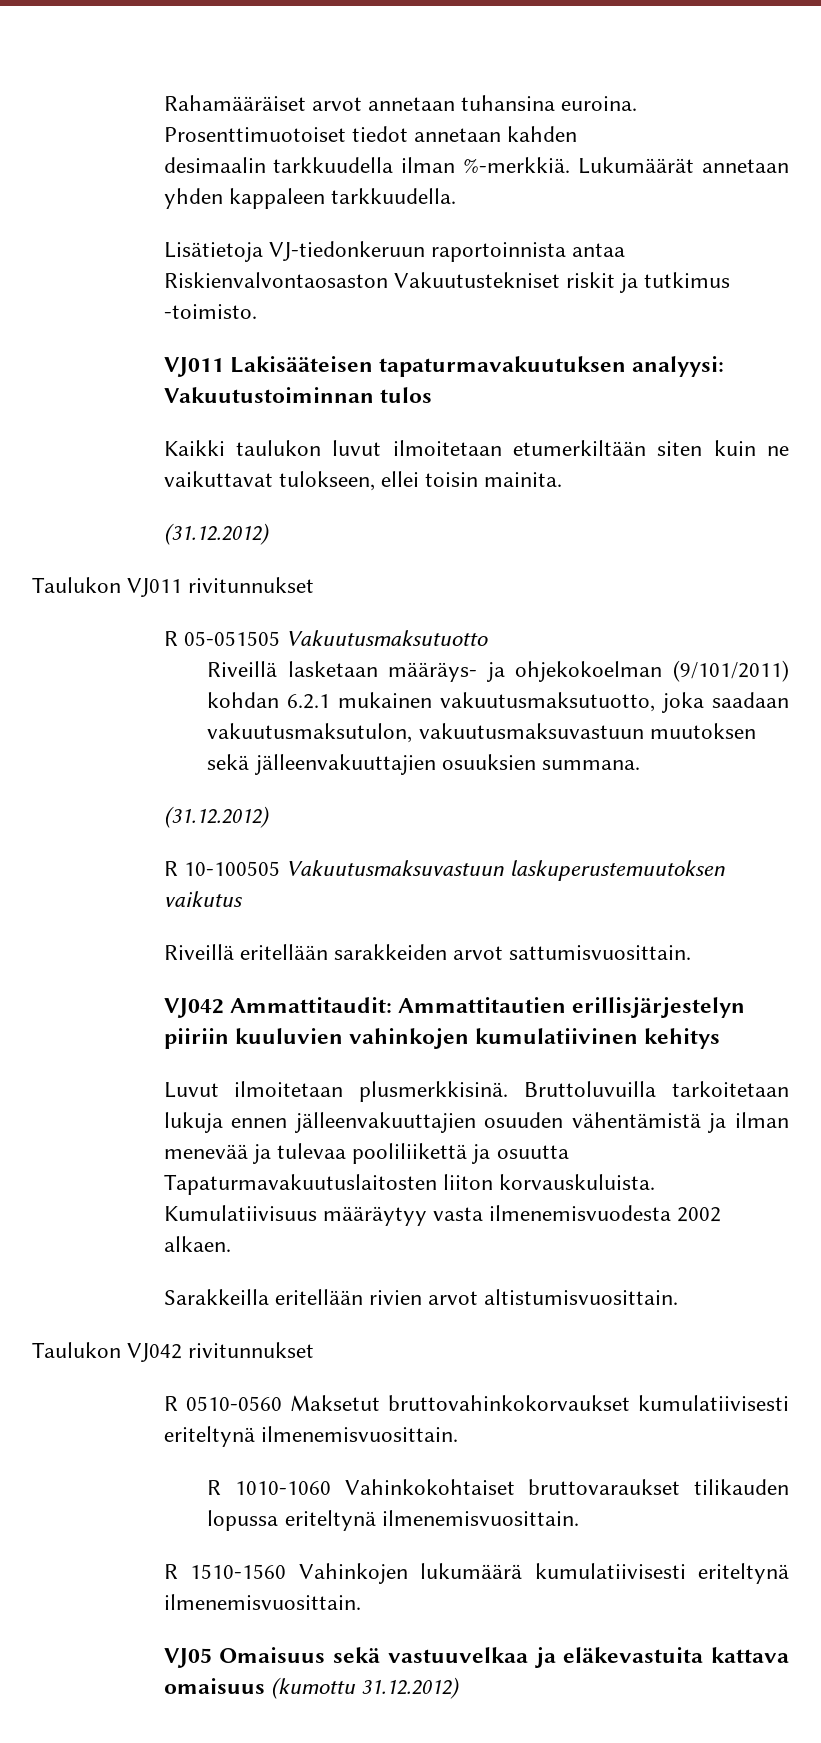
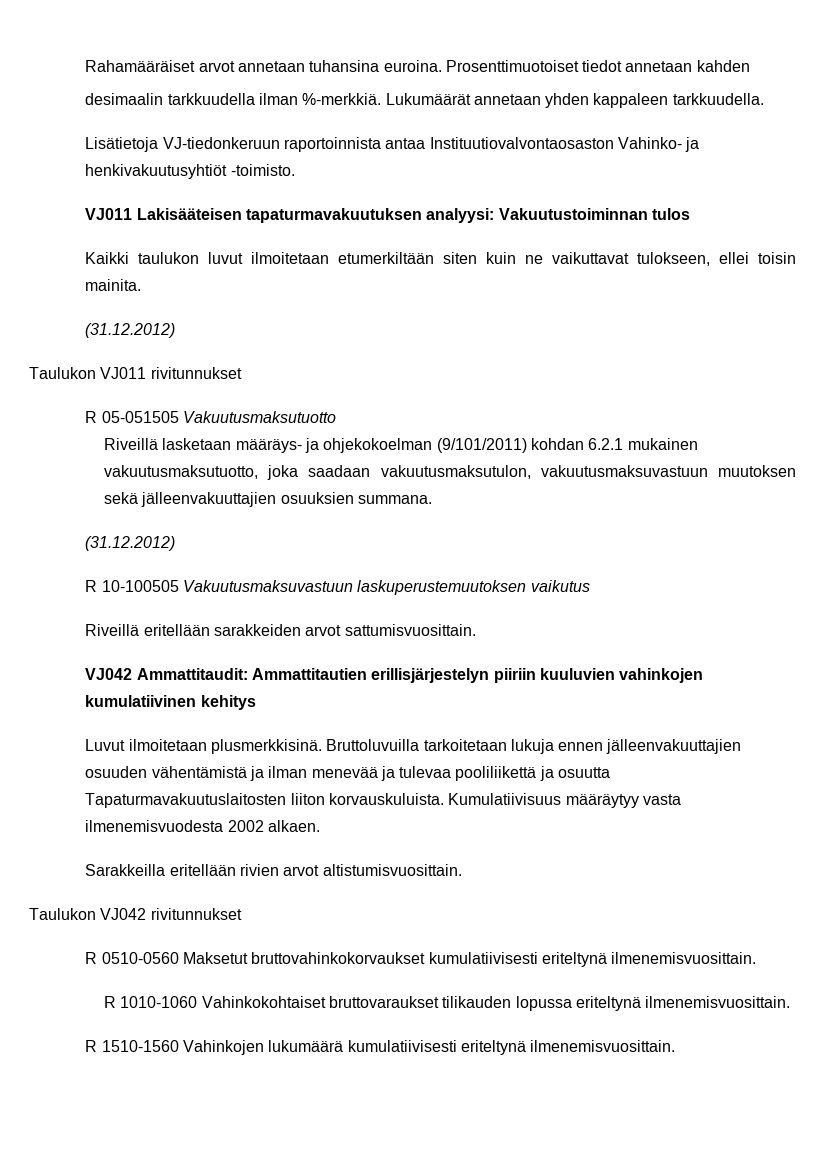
- Lisätietoja VJ-tiedonkeruun raportoinnista antaa Riskienvalvontaosaston Vakuutustekniset riskit ja tutkimus -toimisto.
+ Lisätietoja VJ-tiedonkeruun raportoinnista antaa Instituutiovalvontaosaston Vahinko- ja henkivakuutusyhtiöt -toimisto.
- VJ05 Omaisuus sekä vastuuvelkaa ja eläkevastuita kattava omaisuus (kumottu 31.12.2012)

